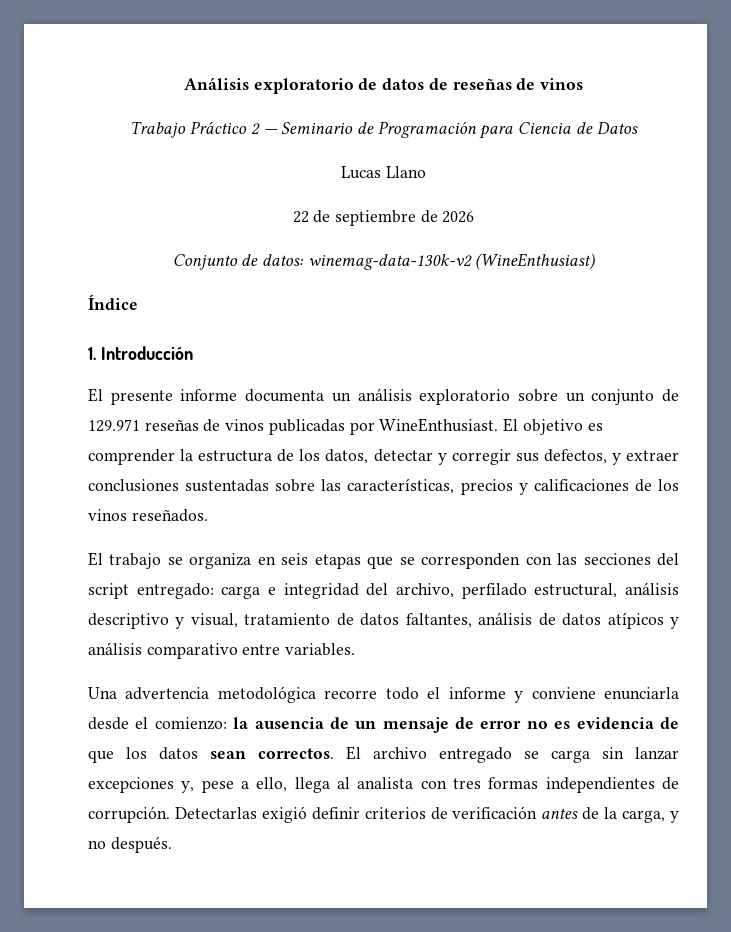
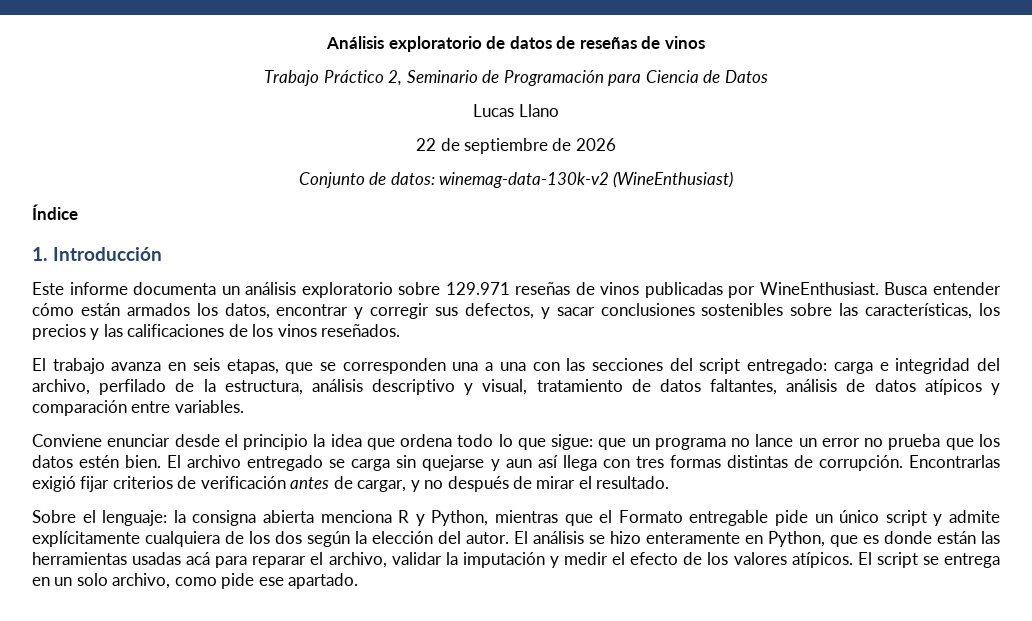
- Trabajo Práctico 2 — Seminario de Programación para Ciencia de Datos
+ Trabajo Práctico 2, Seminario de Programación para Ciencia de Datos
- El presente informe documenta un análisis exploratorio sobre un conjunto de 129.971 reseñas de vinos publicadas por WineEnthusiast.
+ Este informe documenta un análisis exploratorio sobre 129.971 reseñas de vinos publicadas por WineEnthusiast.
- El objetivo es comprender la estructura de los datos, detectar y corregir sus defectos, y extraer conclusiones sustentadas sobre las características, precios y calificaciones de los vinos reseñados.
+ Busca entender cómo están armados los datos, encontrar y corregir sus defectos, y sacar conclusiones sostenibles sobre las características, los precios y las calificaciones de los vinos reseñados.
- El trabajo se organiza en seis etapas que se corresponden con las secciones del script entregado: carga e integridad del archivo, perfilado estructural, análisis descriptivo y visual, tratamiento de datos faltantes, análisis de datos atípicos y análisis comparativo entre variables.
+ El trabajo avanza en seis etapas, que se corresponden una a una con las secciones del script entregado: carga e integridad del archivo, perfilado de la estructura, análisis descriptivo y visual, tratamiento de datos faltantes, análisis de datos atípicos y comparación entre variables.
- Una advertencia metodológica recorre todo el informe y conviene enunciarla desde el comienzo: la ausencia de un mensaje de error no es evidencia de que los datos sean correctos.
+ Conviene enunciar desde el principio la idea que ordena todo lo que sigue: que un programa no lance un error no prueba que los datos estén bien.
- El archivo entregado se carga sin lanzar excepciones y, pese a ello, llega al analista con tres formas independientes de corrupción.
+ El archivo entregado se carga sin quejarse y aun así llega con tres formas distintas de corrupción.
- Detectarlas exigió definir criterios de verificación antes de la carga, y no después.
+ Encontrarlas exigió fijar criterios de verificación antes de cargar, y no después de mirar el resultado.
+ Sobre el lenguaje: la consigna abierta menciona R y Python, mientras que el Formato entregable pide un único script y admite explícitamente cualquiera de los dos según la elección del autor. El análisis se hizo enteramente en Python, que es donde están las herramientas usadas acá para reparar el archivo, validar la imputación y medir el efecto de los valores atípicos. El script se entrega en un solo archivo, como pide ese apartado.

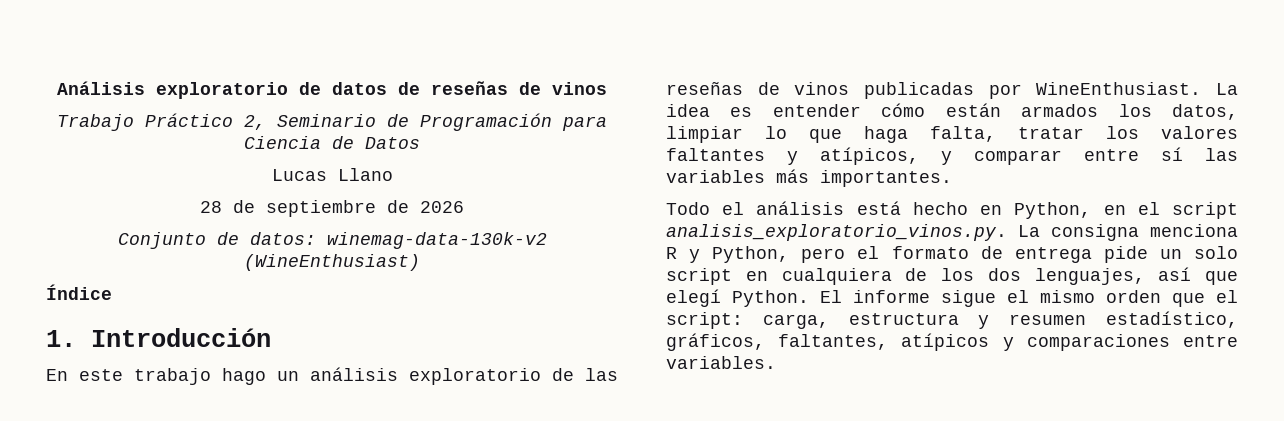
- 22 de septiembre de 2026
+ 28 de septiembre de 2026
- Este informe documenta un análisis exploratorio sobre 129.971 reseñas de vinos publicadas por WineEnthusiast.
+ En este trabajo hago un análisis exploratorio de las reseñas de vinos publicadas por WineEnthusiast.
- Busca entender cómo están armados los datos, encontrar y corregir sus defectos, y sacar conclusiones sostenibles sobre las características, los precios y las calificaciones de los vinos reseñados.
- El trabajo avanza en seis etapas, que se corresponden una a una con las secciones del script entregado: carga e integridad del archivo, perfilado de la estructura, análisis descriptivo y visual, tratamiento de datos faltantes, análisis de datos atípicos y comparación entre variables.
- Conviene enunciar desde el principio la idea que ordena todo lo que sigue: que un programa no lance un error no prueba que los datos estén bien. El archivo entregado se carga sin quejarse y aun así llega con tres formas distintas de corrupción. Encontrarlas exigió fijar criterios de verificación antes de cargar, y no después de mirar el resultado.
- Sobre el lenguaje: la consigna abierta menciona R y Python, mientras que el Formato entregable pide un único script y admite explícitamente cualquiera de los dos según la elección del autor. El análisis se hizo enteramente en Python, que es donde están las herramientas usadas acá para reparar el archivo, validar la imputación y medir el efecto de los valores atípicos. El script se entrega en un solo archivo, como pide ese apartado.
+ La idea es entender cómo están armados los datos, limpiar lo que haga falta, tratar los valores faltantes y atípicos, y comparar entre sí las variables más importantes.
+ Todo el análisis está hecho en Python, en el script analisis_exploratorio_vinos.py. La consigna menciona R y Python, pero el formato de entrega pide un solo script en cualquiera de los dos lenguajes, así que elegí Python. El informe sigue el mismo orden que el script: carga, estructura y resumen estadístico, gráficos, faltantes, atípicos y comparaciones entre variables.

